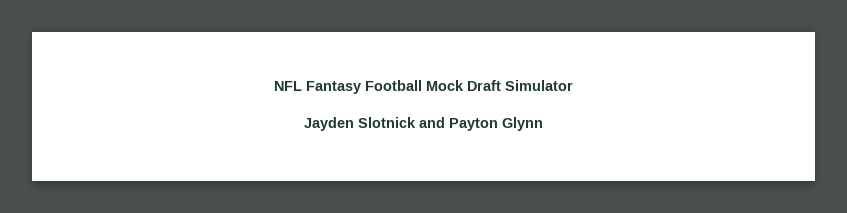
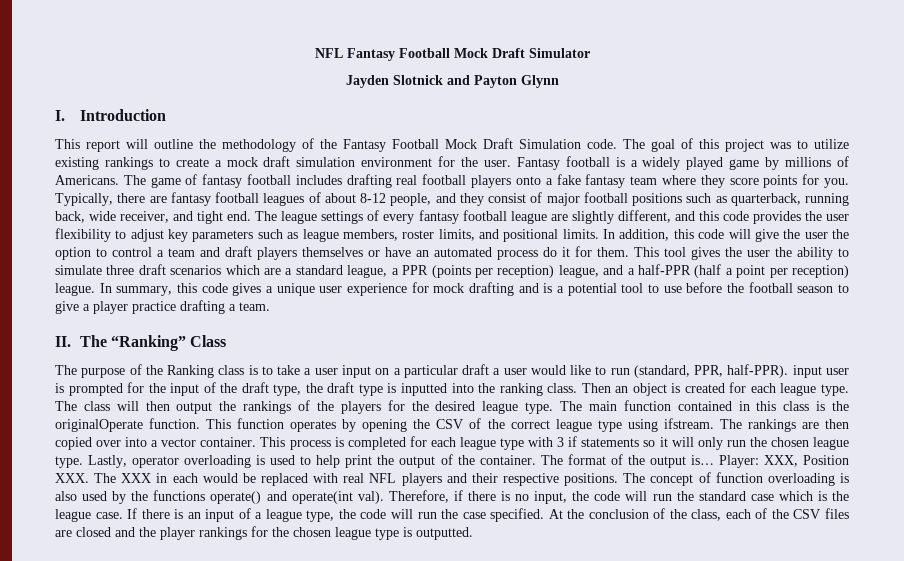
+ I. Introduction
+ This report will outline the methodology of the Fantasy Football Mock Draft Simulation code. The goal of this project was to utilize existing rankings to create a mock draft simulation environment for the user. Fantasy football is a widely played game by millions of Americans. The game of fantasy football includes drafting real football players onto a fake fantasy team where they score points for you. Typically, there are fantasy football leagues of about 8-12 people, and they consist of major football positions such as quarterback, running back, wide receiver, and tight end. The league settings of every fantasy football league are slightly different, and this code provides the user flexibility to adjust key parameters such as league members, roster limits, and positional limits. In addition, this code will give the user the option to control a team and draft players themselves or have an automated process do it for them. This tool gives the user the ability to simulate three draft scenarios which are a standard league, a PPR (points per reception) league, and a half-PPR (half a point per reception) league. In summary, this code gives a unique user experience for mock drafting and is a potential tool to use before the football season to give a player practice drafting a team.
+ II. The “Ranking” Class
+ The purpose of the Ranking class is to take a user input on a particular draft a user would like to run (standard, PPR, half-PPR). input user is prompted for the input of the draft type, the draft type is inputted into the ranking class. Then an object is created for each league type. The class will then output the rankings of the players for the desired league type. The main function contained in this class is the originalOperate function. This function operates by opening the CSV of the correct league type using ifstream. The rankings are then copied over into a vector container. This process is completed for each league type with 3 if statements so it will only run the chosen league type. Lastly, operator overloading is used to help print the output of the container. The format of the output is… Player: XXX, Position XXX. The XXX in each would be replaced with real NFL players and their respective positions. The concept of function overloading is also used by the functions operate() and operate(int val). Therefore, if there is no input, the code will run the standard case which is the league case. If there is an input of a league type, the code will run the case specified. At the conclusion of the class, each of the CSV files are closed and the player rankings for the chosen league type is outputted.

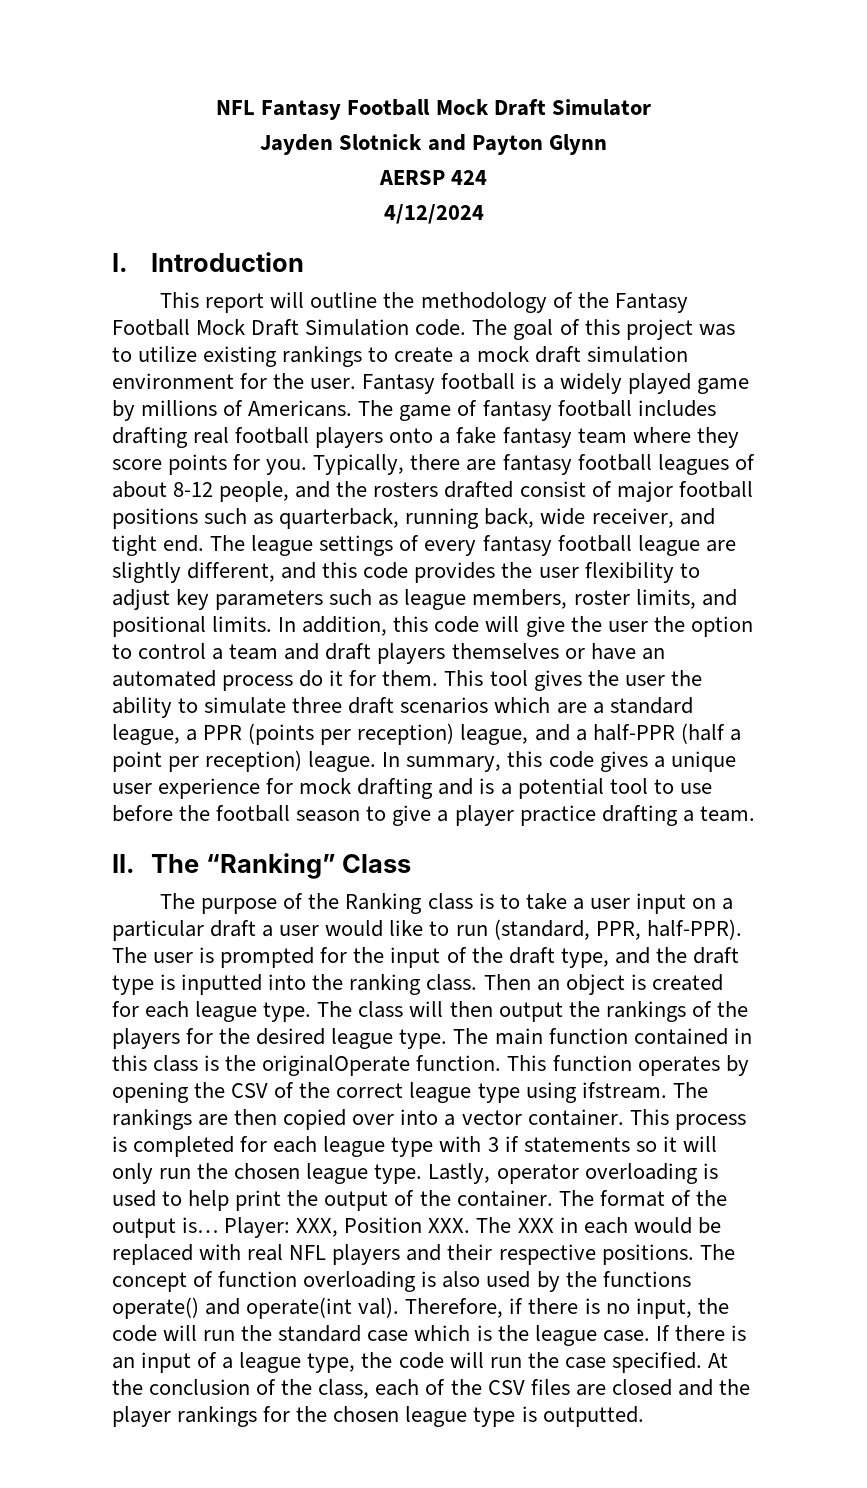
+ AERSP 424
+ 4/12/2024
- Typically, there are fantasy football leagues of about 8-12 people, and they consist of major football positions such as quarterback, running back, wide receiver, and tight end.
+ Typically, there are fantasy football leagues of about 8-12 people, and the rosters drafted consist of major football positions such as quarterback, running back, wide receiver, and tight end.
- The purpose of the Ranking class is to take a user input on a particular draft a user would like to run (standard, PPR, half-PPR). input user is prompted for the input of the draft type, the draft type is inputted into the ranking class.
+ The purpose of the Ranking class is to take a user input on a particular draft a user would like to run (standard, PPR, half-PPR). The user is prompted for the input of the draft type, and the draft type is inputted into the ranking class.

